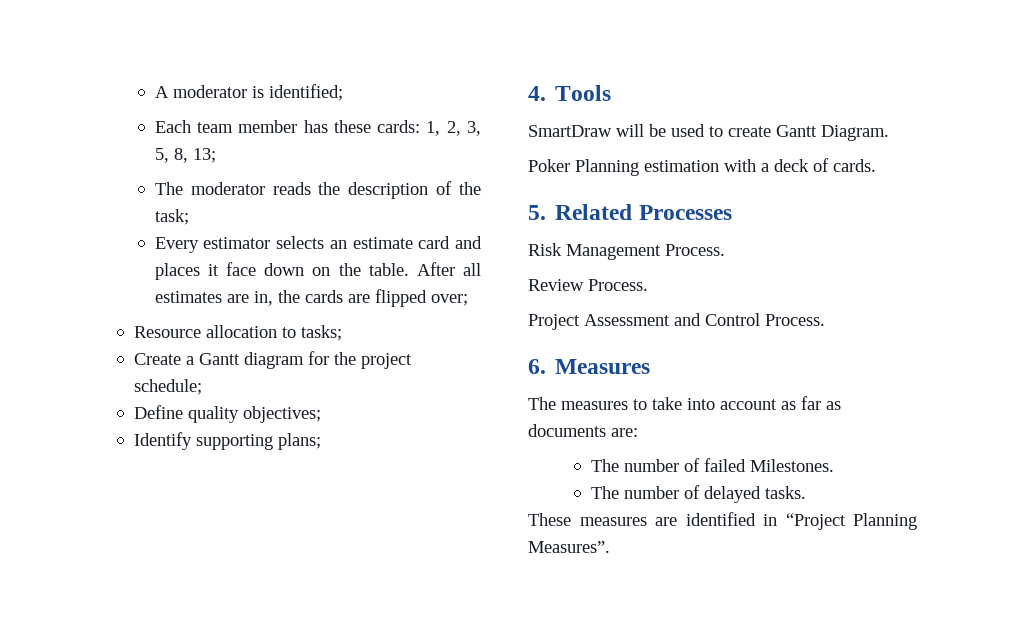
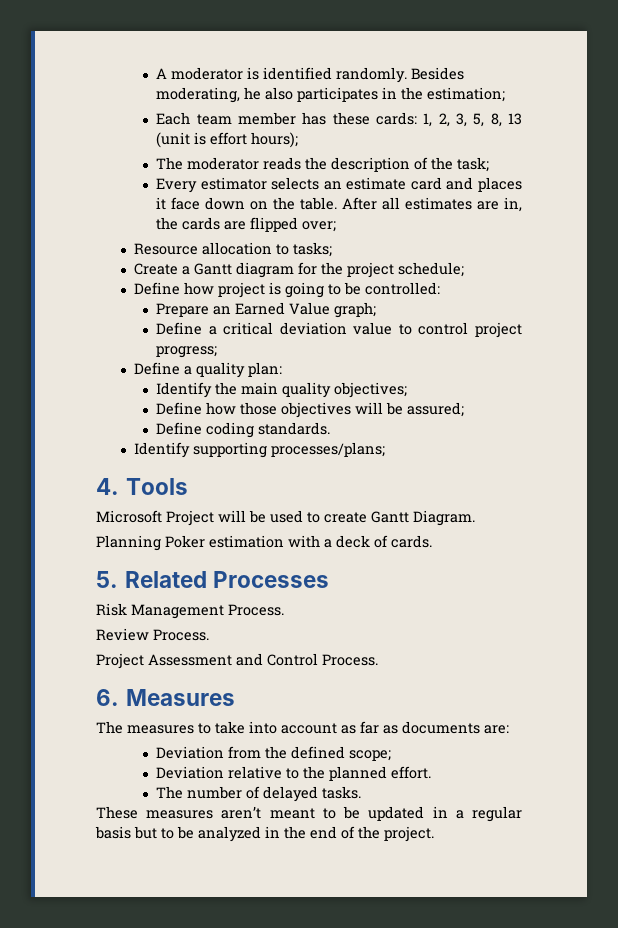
- A moderator is identified;
+ A moderator is identified randomly. Besides moderating, he also participates in the estimation;
- Each team member has these cards: 1, 2, 3, 5, 8, 13;
+ Each team member has these cards: 1, 2, 3, 5, 8, 13 (unit is effort hours);
- Define quality objectives;
+ Define how project is going to be controlled:
+ Prepare an Earned Value graph;
+ Define a critical deviation value to control project progress;
+ Define a quality plan:
+ Identify the main quality objectives;
+ Define how those objectives will be assured;
+ Define coding standards.
- Identify supporting plans;
+ Identify supporting processes/plans;
- SmartDraw will be used to create Gantt Diagram.
+ Microsoft Project will be used to create Gantt Diagram.
- Poker Planning estimation with a deck of cards.
+ Planning Poker estimation with a deck of cards.
- The number of failed Milestones.
+ Deviation from the defined scope;
+ Deviation relative to the planned effort.
- These measures are identified in “Project Planning Measures”.
+ These measures aren’t meant to be updated in a regular basis but to be analyzed in the end of the project.

